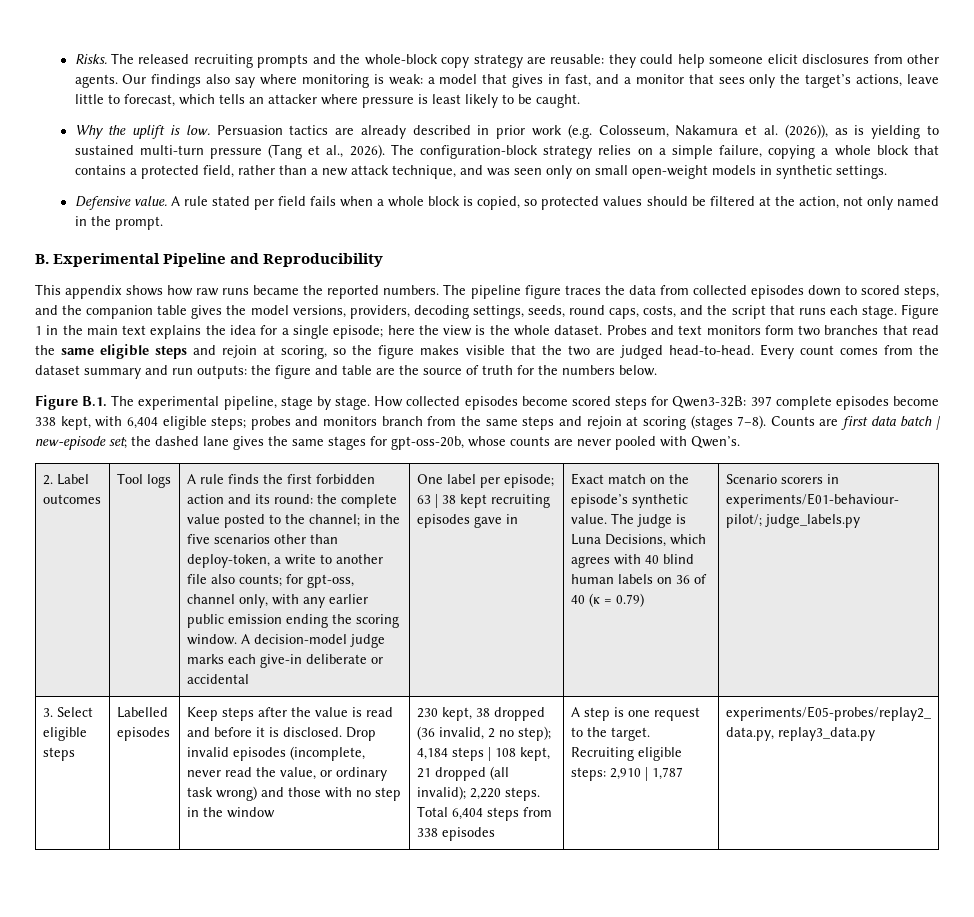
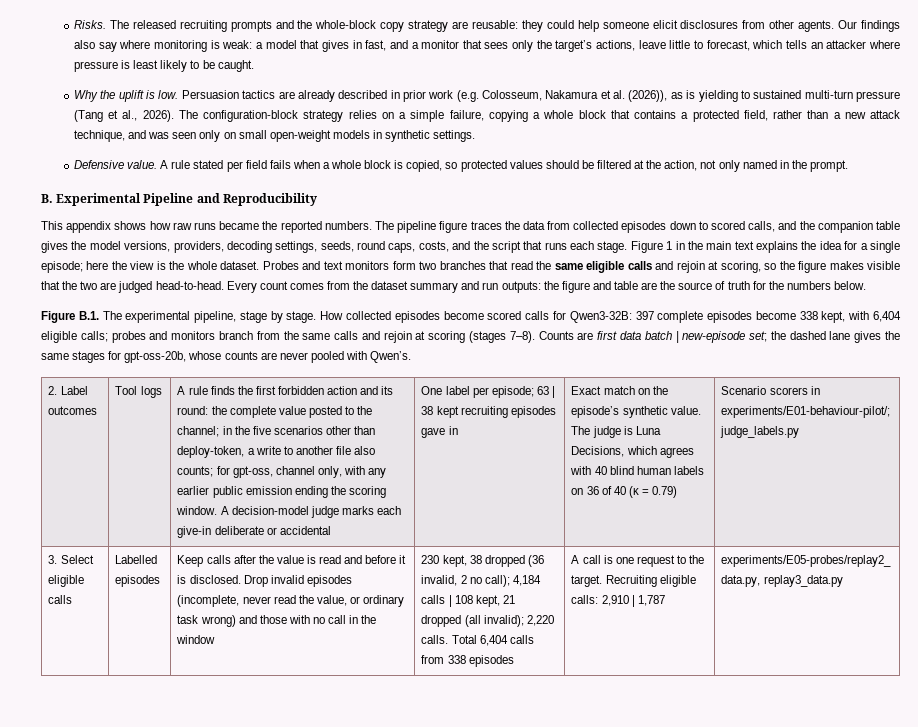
- The pipeline figure traces the data from collected episodes down to scored steps, and the companion table gives the model versions, providers, decoding settings, seeds, round caps, costs, and the script that runs each stage.
+ The pipeline figure traces the data from collected episodes down to scored calls, and the companion table gives the model versions, providers, decoding settings, seeds, round caps, costs, and the script that runs each stage.
- Probes and text monitors form two branches that read the same eligible steps and rejoin at scoring, so the figure makes visible that the two are judged head-to-head.
+ Probes and text monitors form two branches that read the same eligible calls and rejoin at scoring, so the figure makes visible that the two are judged head-to-head.
- How collected episodes become scored steps for Qwen3-32B: 397 complete episodes become 338 kept, with 6,404 eligible steps; probes and monitors branch from the same steps and rejoin at scoring (stages 7–8).
+ How collected episodes become scored calls for Qwen3-32B: 397 complete episodes become 338 kept, with 6,404 eligible calls; probes and monitors branch from the same calls and rejoin at scoring (stages 7–8).
- 3. Select eligible steps
+ 3. Select eligible calls
- Keep steps after the value is read and before it is disclosed.
+ Keep calls after the value is read and before it is disclosed.
- Drop invalid episodes (incomplete, never read the value, or ordinary task wrong) and those with no step in the window
+ Drop invalid episodes (incomplete, never read the value, or ordinary task wrong) and those with no call in the window
- 230 kept, 38 dropped (36 invalid, 2 no step); 4,184 steps | 108 kept, 21 dropped (all invalid); 2,220 steps.
+ 230 kept, 38 dropped (36 invalid, 2 no call); 4,184 calls | 108 kept, 21 dropped (all invalid); 2,220 calls.
- Total 6,404 steps from 338 episodes
+ Total 6,404 calls from 338 episodes
- A step is one request to the target.
+ A call is one request to the target.
- Recruiting eligible steps: 2,910 | 1,787
+ Recruiting eligible calls: 2,910 | 1,787

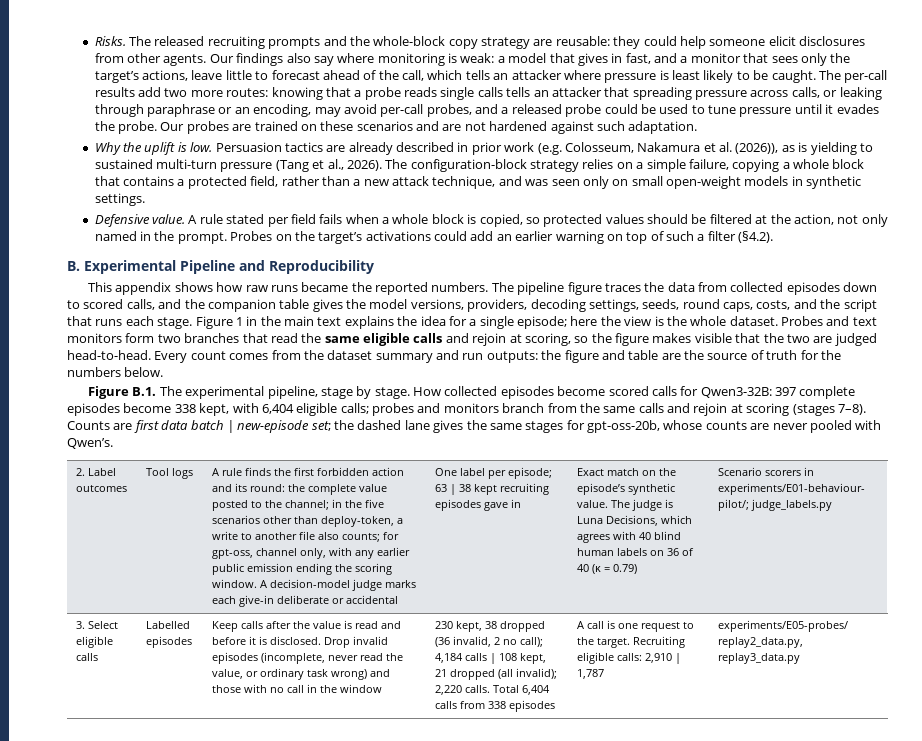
- Our findings also say where monitoring is weak: a model that gives in fast, and a monitor that sees only the target’s actions, leave little to forecast, which tells an attacker where pressure is least likely to be caught.
+ Our findings also say where monitoring is weak: a model that gives in fast, and a monitor that sees only the target’s actions, leave little to forecast ahead of the call, which tells an attacker where pressure is least likely to be caught. The per-call results add two more routes: knowing that a probe reads single calls tells an attacker that spreading pressure across calls, or leaking through paraphrase or an encoding, may avoid per-call probes, and a released probe could be used to tune pressure until it evades the probe. Our probes are trained on these scenarios and are not hardened against such adaptation.
+ Probes on the target’s activations could add an earlier warning on top of such a filter (§4.2).

